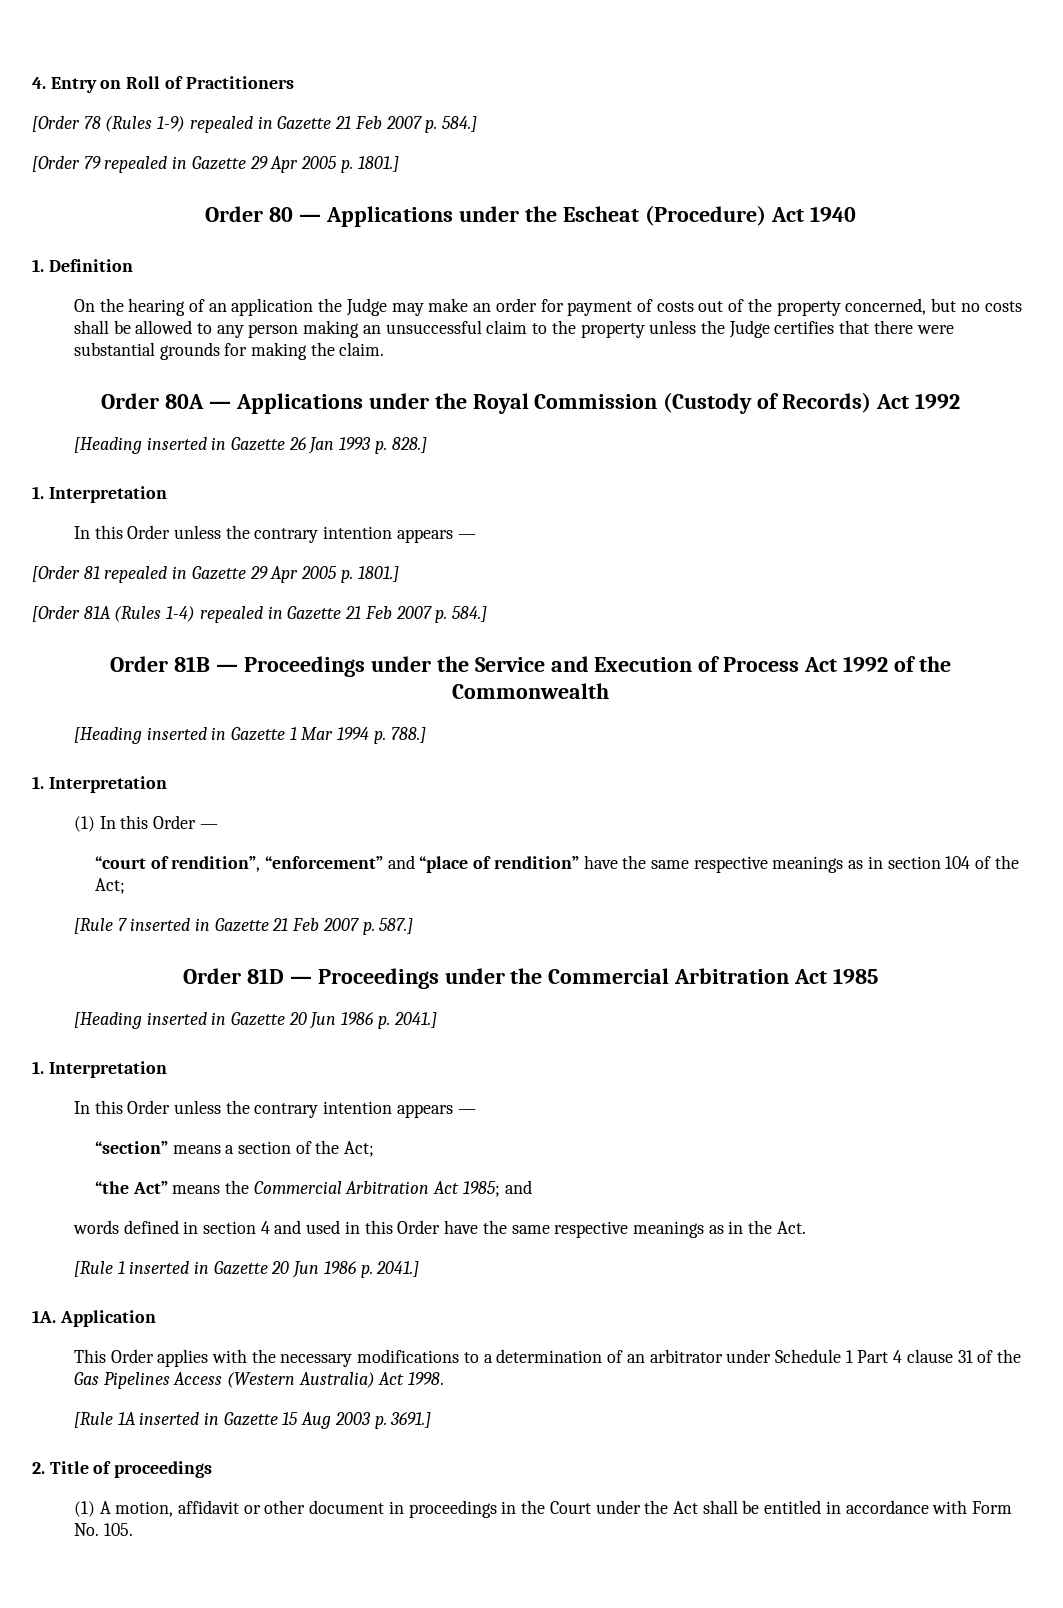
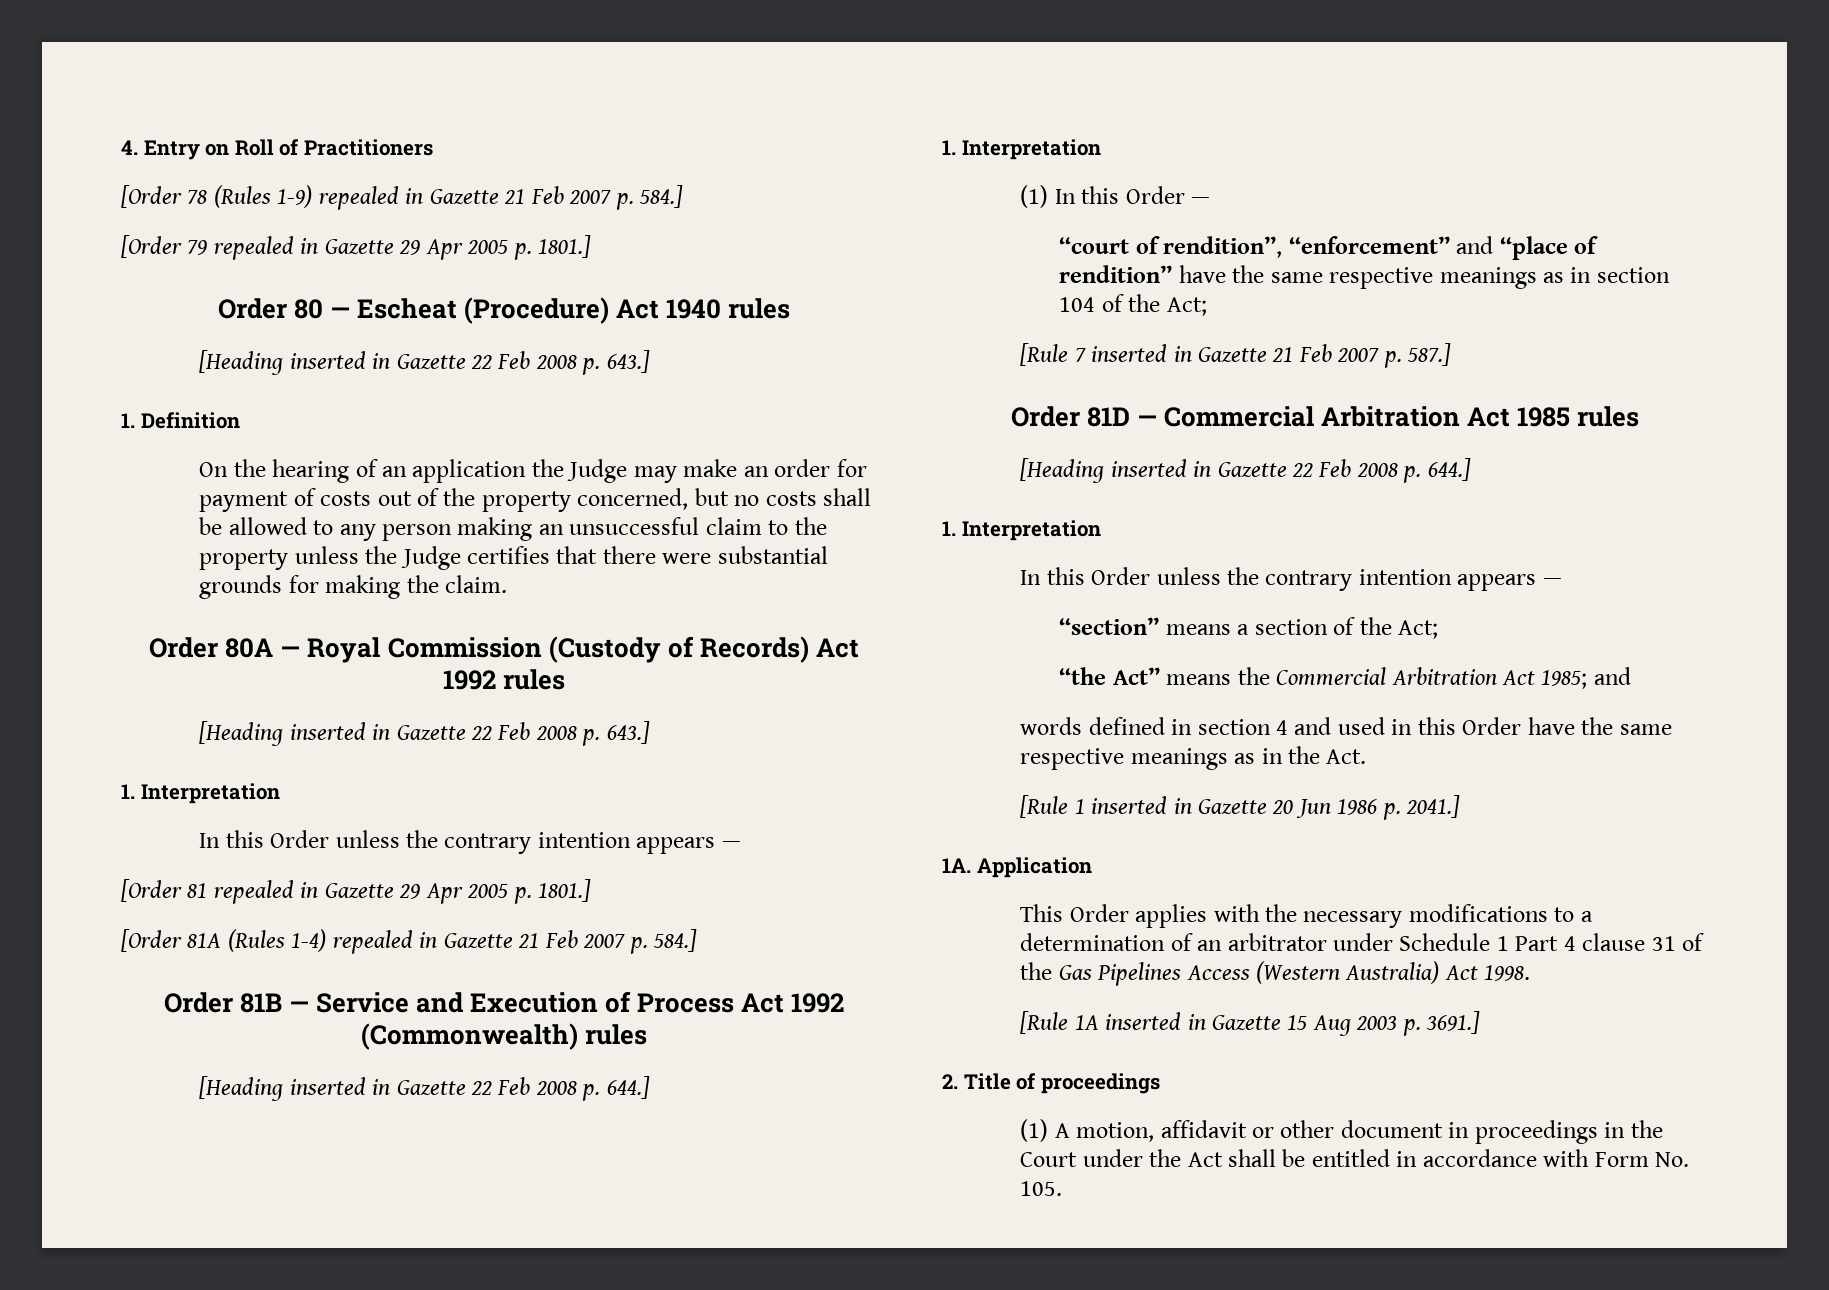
- Order 80 — Applications under the Escheat (Procedure) Act 1940
+ Order 80 — Escheat (Procedure) Act 1940 rules
+ [Heading inserted in Gazette 22 Feb 2008 p. 643.]
- Order 80A — Applications under the Royal Commission (Custody of Records) Act 1992
- [Heading inserted in Gazette 26 Jan 1993 p. 828.]
+ Order 80A — Royal Commission (Custody of Records) Act 1992 rules
+ [Heading inserted in Gazette 22 Feb 2008 p. 643.]
- Order 81B — Proceedings under the Service and Execution of Process Act 1992 of the Commonwealth
- [Heading inserted in Gazette 1 Mar 1994 p. 788.]
+ Order 81B — Service and Execution of Process Act 1992 (Commonwealth) rules
+ [Heading inserted in Gazette 22 Feb 2008 p. 644.]
- Order 81D — Proceedings under the Commercial Arbitration Act 1985
- [Heading inserted in Gazette 20 Jun 1986 p. 2041.]
+ Order 81D — Commercial Arbitration Act 1985 rules
+ [Heading inserted in Gazette 22 Feb 2008 p. 644.]

